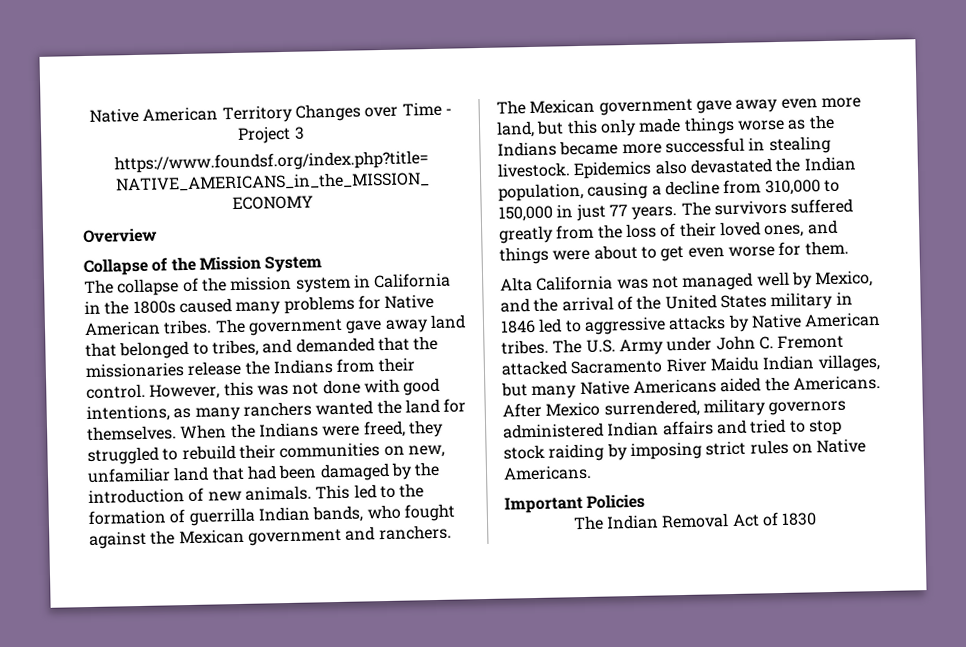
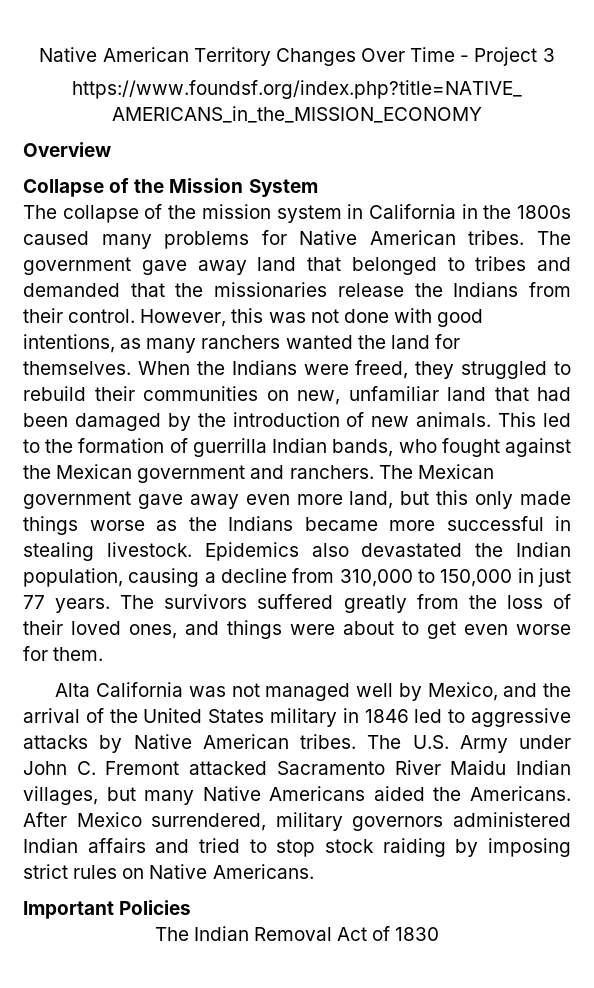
- Native American Territory Changes over Time - Project 3
+ Native American Territory Changes Over Time - Project 3
- The government gave away land that belonged to tribes, and demanded that the missionaries release the Indians from their control.
+ The government gave away land that belonged to tribes and demanded that the missionaries release the Indians from their control.

